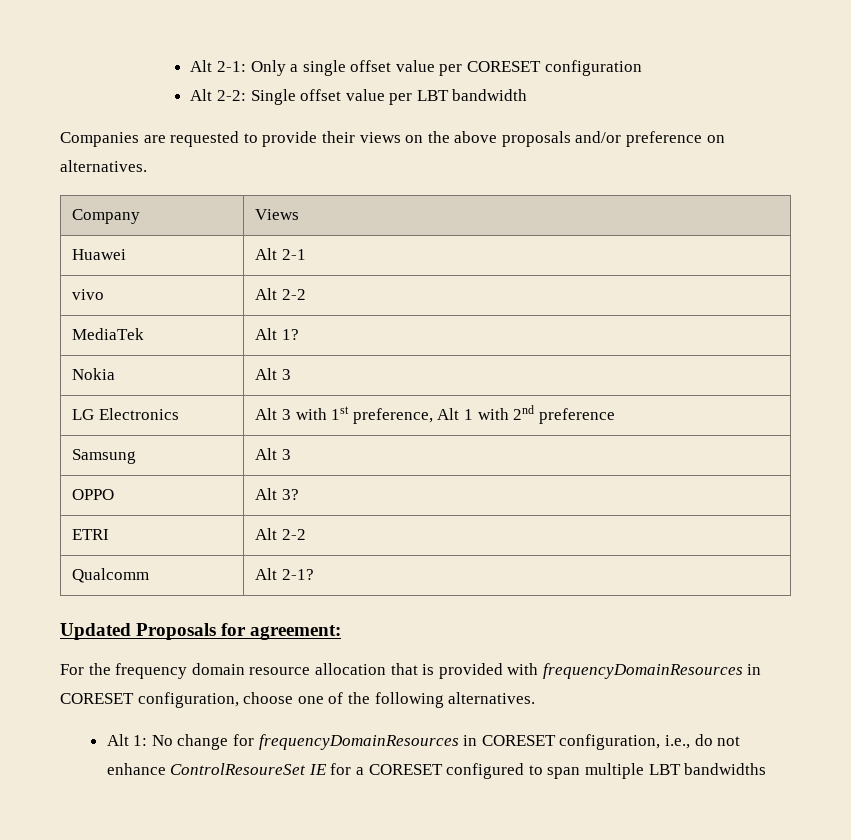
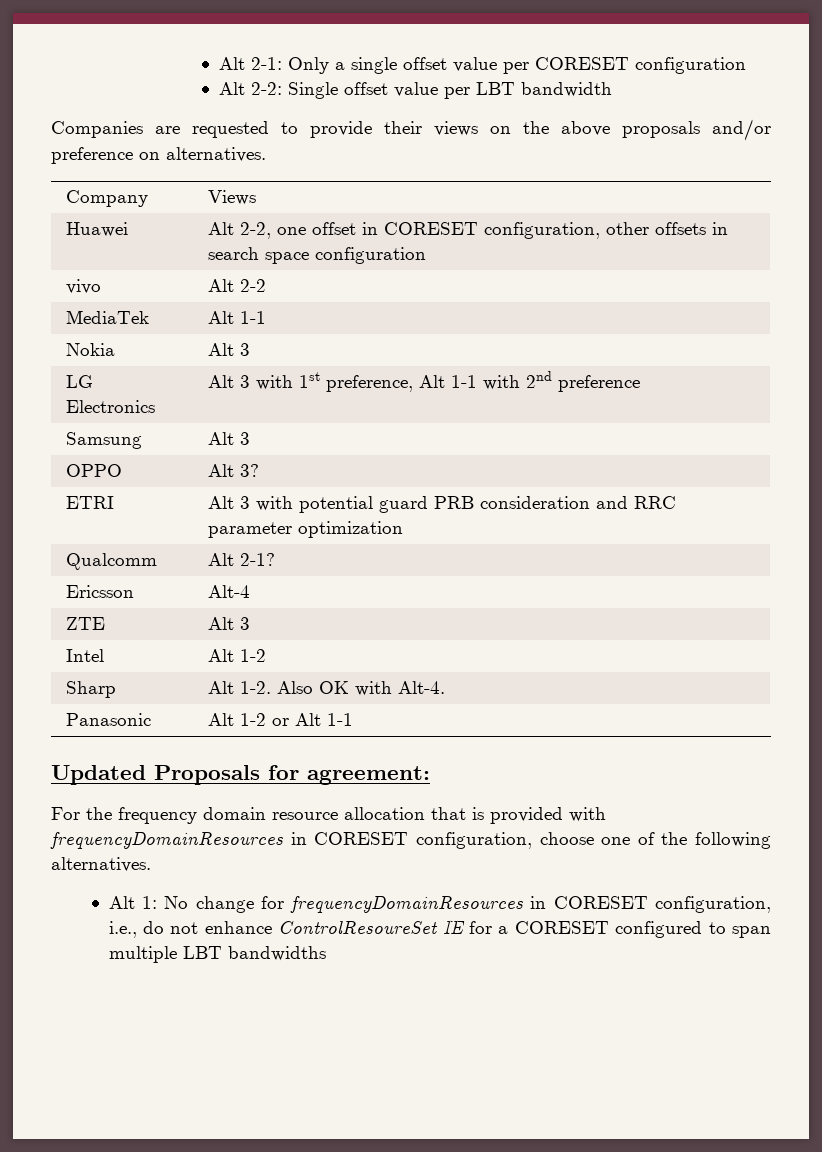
- Huawei | Alt 2-1
+ Huawei | Alt 2-2, one offset in CORESET configuration, other offsets in search space configuration
- MediaTek | Alt 1?
+ MediaTek | Alt 1-1
- LG Electronics | Alt 3 with 1st preference, Alt 1 with 2nd preference
+ LG Electronics | Alt 3 with 1st preference, Alt 1-1 with 2nd preference
- ETRI | Alt 2-2
+ ETRI | Alt 3 with potential guard PRB consideration and RRC parameter optimization
  Qualcomm | Alt 2-1?
+ Ericsson | Alt-4
+ ZTE | Alt 3
+ Intel | Alt 1-2
+ Sharp | Alt 1-2. Also OK with Alt-4.
+ Panasonic | Alt 1-2 or Alt 1-1

